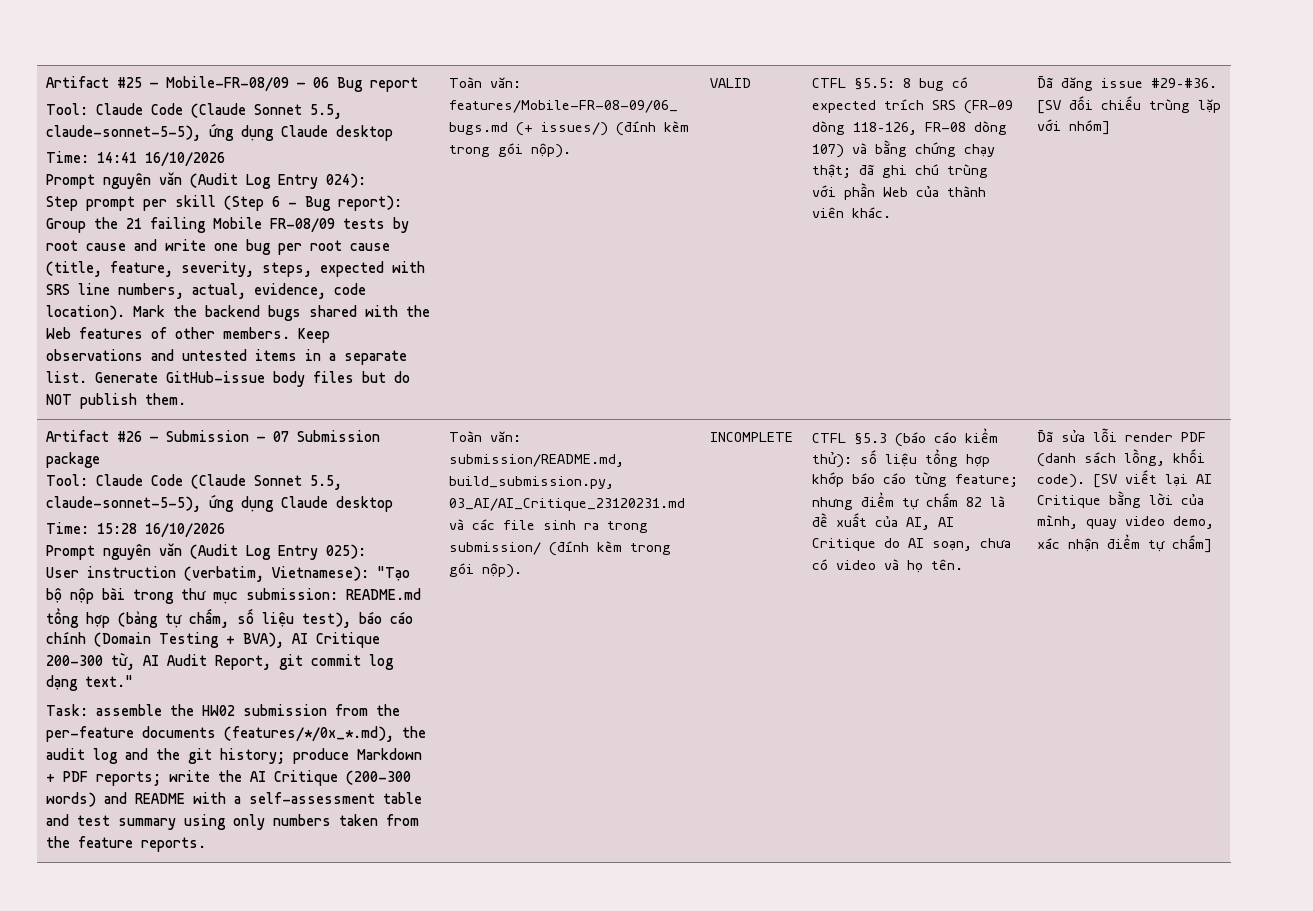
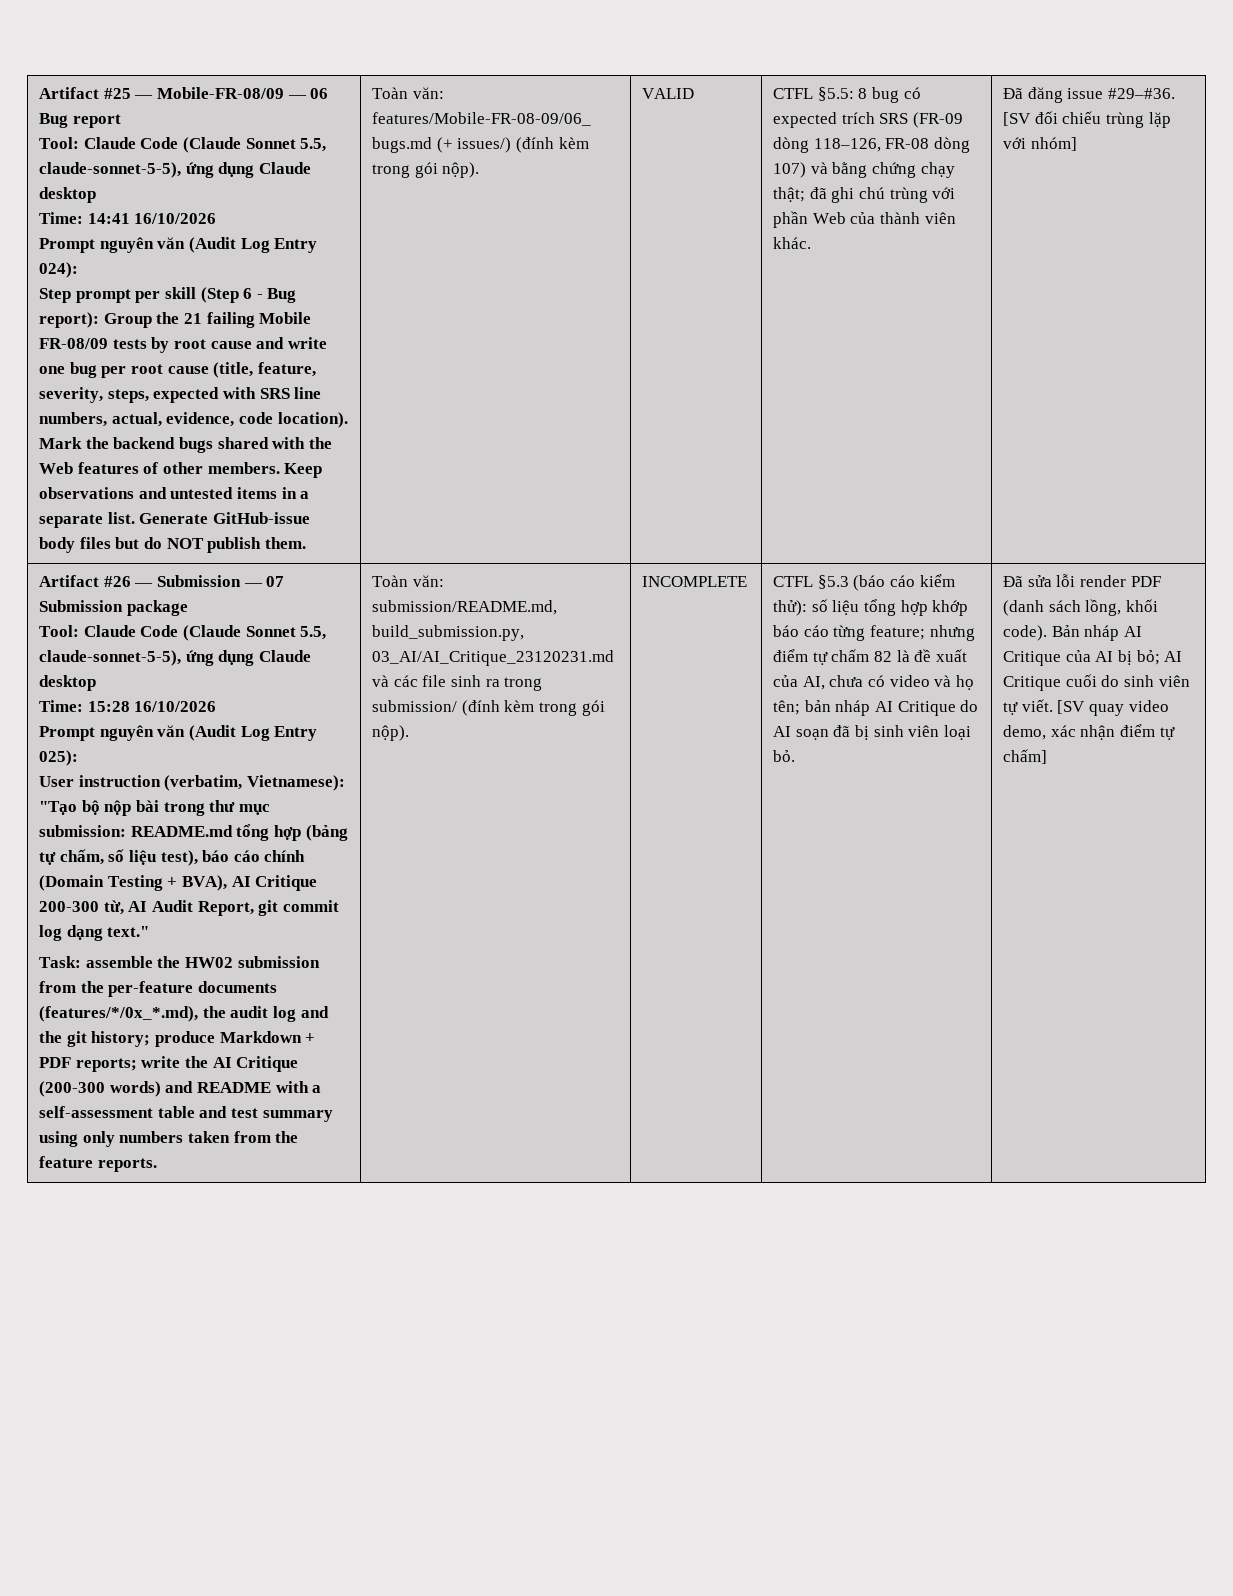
- CTFL §5.3 (báo cáo kiểm thử): số liệu tổng hợp khớp báo cáo từng feature; nhưng điểm tự chấm 82 là đề xuất của AI, AI Critique do AI soạn, chưa có video và họ tên.
+ CTFL §5.3 (báo cáo kiểm thử): số liệu tổng hợp khớp báo cáo từng feature; nhưng điểm tự chấm 82 là đề xuất của AI, chưa có video và họ tên; bản nháp AI Critique do AI soạn đã bị sinh viên loại bỏ.
- [SV viết lại AI Critique bằng lời của mình, quay video demo, xác nhận điểm tự chấm]
+ Bản nháp AI Critique của AI bị bỏ; AI Critique cuối do sinh viên tự viết. [SV quay video demo, xác nhận điểm tự chấm]

